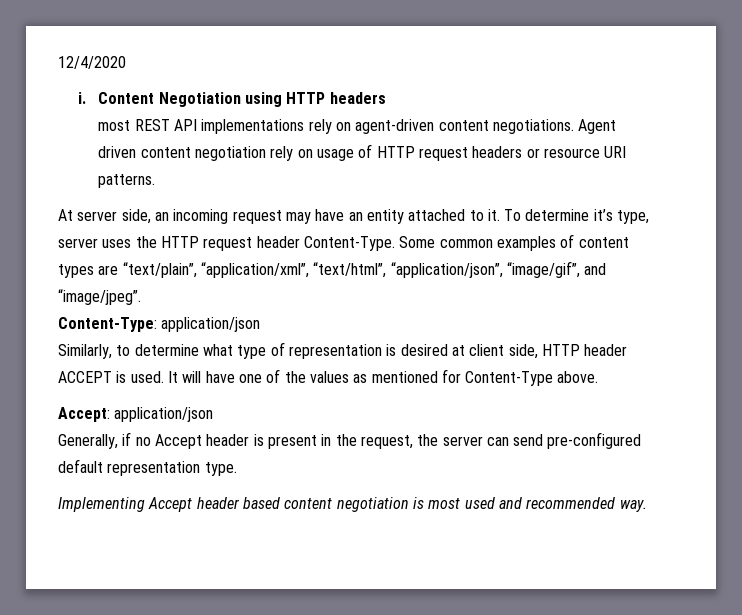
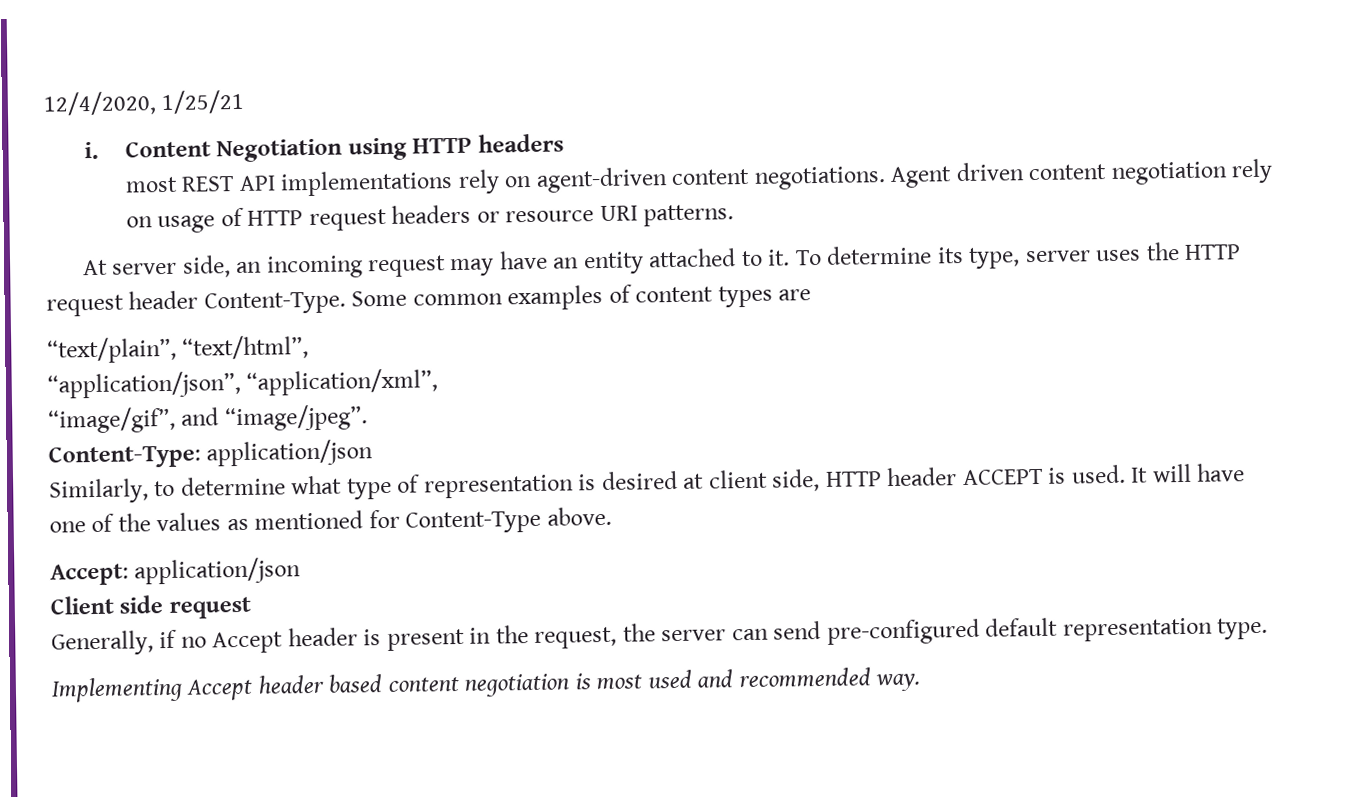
- 12/4/2020
+ 12/4/2020, 1/25/21
- To determine it’s type, server uses the HTTP request header Content-Type.
+ To determine its type, server uses the HTTP request header Content-Type.
- Some common examples of content types are “text/plain”, “application/xml”, “text/html”, “application/json”, “image/gif”, and “image/jpeg”.
+ Some common examples of content types are
+ “text/plain”, “text/html”,
+ “application/json”, “application/xml”,
+ “image/gif”, and “image/jpeg”.
+ Client side request

